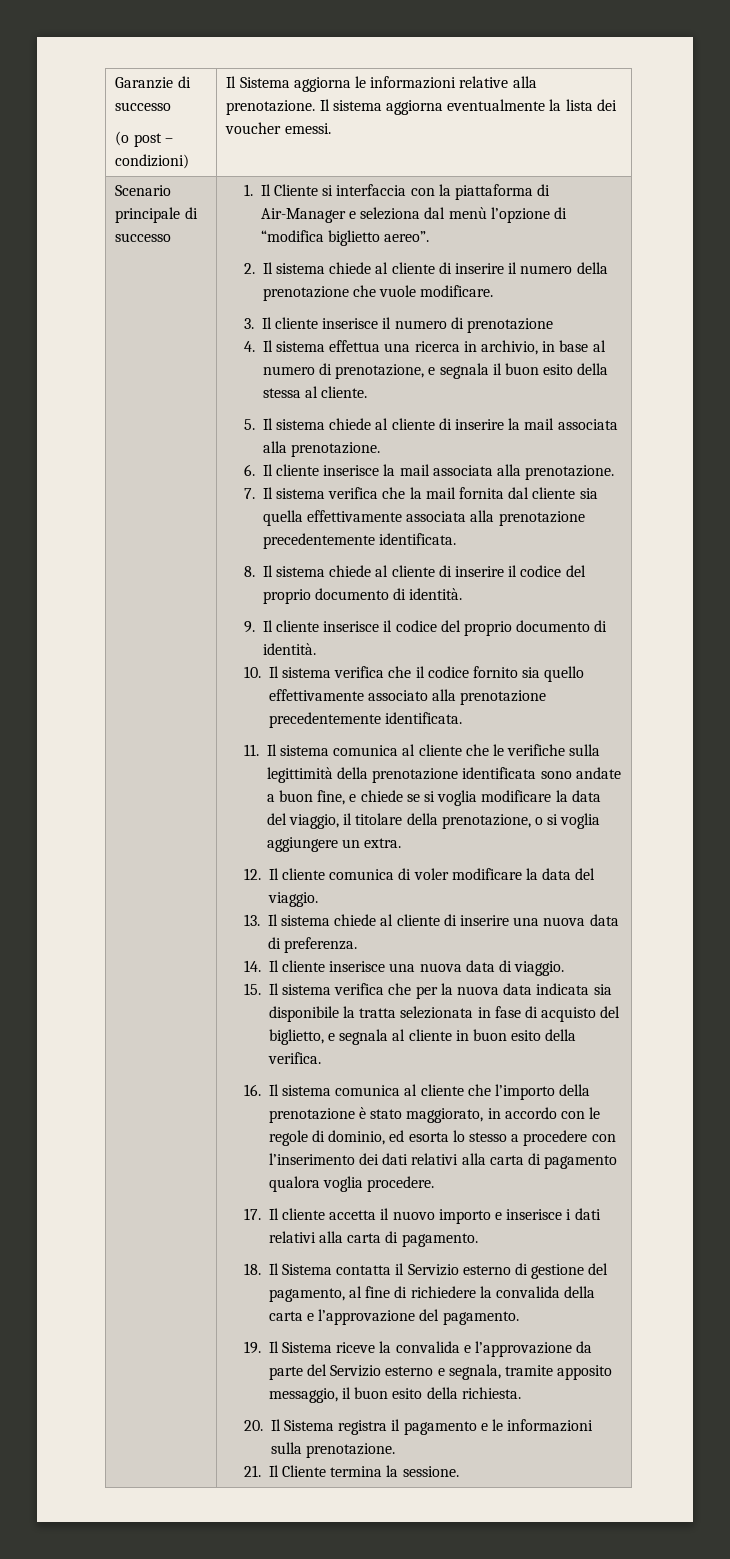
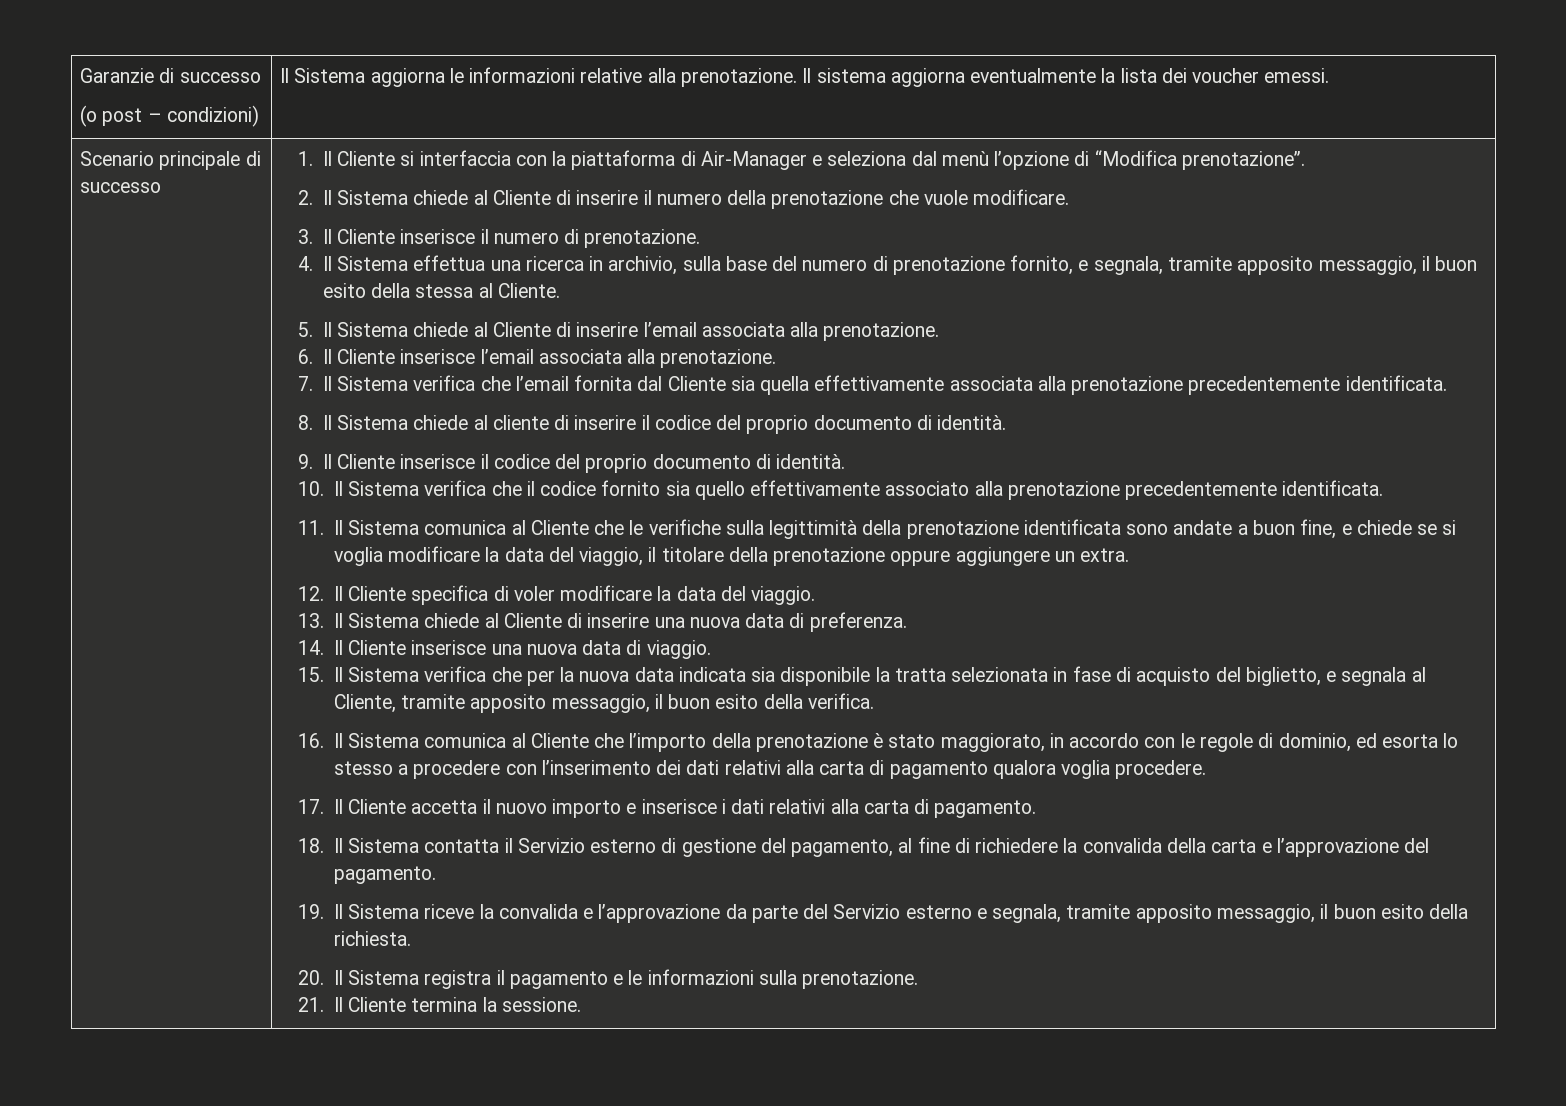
- 1. Il Cliente si interfaccia con la piattaforma di Air-Manager e seleziona dal menù l’opzione di “modifica biglietto aereo”.
+ 1. Il Cliente si interfaccia con la piattaforma di Air-Manager e seleziona dal menù l’opzione di “Modifica prenotazione”.
- 2. Il sistema chiede al cliente di inserire il numero della prenotazione che vuole modificare.
+ 2. Il Sistema chiede al Cliente di inserire il numero della prenotazione che vuole modificare.
- 3. Il cliente inserisce il numero di prenotazione
+ 3. Il Cliente inserisce il numero di prenotazione.
- 4. Il sistema effettua una ricerca in archivio, in base al numero di prenotazione, e segnala il buon esito della stessa al cliente.
+ 4. Il Sistema effettua una ricerca in archivio, sulla base del numero di prenotazione fornito, e segnala, tramite apposito messaggio, il buon esito della stessa al Cliente.
- 5. Il sistema chiede al cliente di inserire la mail associata alla prenotazione.
+ 5. Il Sistema chiede al Cliente di inserire l’email associata alla prenotazione.
- 6. Il cliente inserisce la mail associata alla prenotazione.
+ 6. Il Cliente inserisce l’email associata alla prenotazione.
- 7. Il sistema verifica che la mail fornita dal cliente sia quella effettivamente associata alla prenotazione precedentemente identificata.
+ 7. Il Sistema verifica che l’email fornita dal Cliente sia quella effettivamente associata alla prenotazione precedentemente identificata.
- 8. Il sistema chiede al cliente di inserire il codice del proprio documento di identità.
+ 8. Il Sistema chiede al cliente di inserire il codice del proprio documento di identità.
- 9. Il cliente inserisce il codice del proprio documento di identità.
+ 9. Il Cliente inserisce il codice del proprio documento di identità.
- 10. Il sistema verifica che il codice fornito sia quello effettivamente associato alla prenotazione precedentemente identificata.
+ 10. Il Sistema verifica che il codice fornito sia quello effettivamente associato alla prenotazione precedentemente identificata.
- 11. Il sistema comunica al cliente che le verifiche sulla legittimità della prenotazione identificata sono andate a buon fine, e chiede se si voglia modificare la data del viaggio, il titolare della prenotazione, o si voglia aggiungere un extra.
+ 11. Il Sistema comunica al Cliente che le verifiche sulla legittimità della prenotazione identificata sono andate a buon fine, e chiede se si voglia modificare la data del viaggio, il titolare della prenotazione oppure aggiungere un extra.
- 12. Il cliente comunica di voler modificare la data del viaggio.
+ 12. Il Cliente specifica di voler modificare la data del viaggio.
- 13. Il sistema chiede al cliente di inserire una nuova data di preferenza.
+ 13. Il Sistema chiede al Cliente di inserire una nuova data di preferenza.
- 14. Il cliente inserisce una nuova data di viaggio.
+ 14. Il Cliente inserisce una nuova data di viaggio.
- 15. Il sistema verifica che per la nuova data indicata sia disponibile la tratta selezionata in fase di acquisto del biglietto, e segnala al cliente in buon esito della verifica.
+ 15. Il Sistema verifica che per la nuova data indicata sia disponibile la tratta selezionata in fase di acquisto del biglietto, e segnala al Cliente, tramite apposito messaggio, il buon esito della verifica.
- 16. Il sistema comunica al cliente che l’importo della prenotazione è stato maggiorato, in accordo con le regole di dominio, ed esorta lo stesso a procedere con l’inserimento dei dati relativi alla carta di pagamento qualora voglia procedere.
+ 16. Il Sistema comunica al Cliente che l’importo della prenotazione è stato maggiorato, in accordo con le regole di dominio, ed esorta lo stesso a procedere con l’inserimento dei dati relativi alla carta di pagamento qualora voglia procedere.
- 17. Il cliente accetta il nuovo importo e inserisce i dati relativi alla carta di pagamento.
+ 17. Il Cliente accetta il nuovo importo e inserisce i dati relativi alla carta di pagamento.

